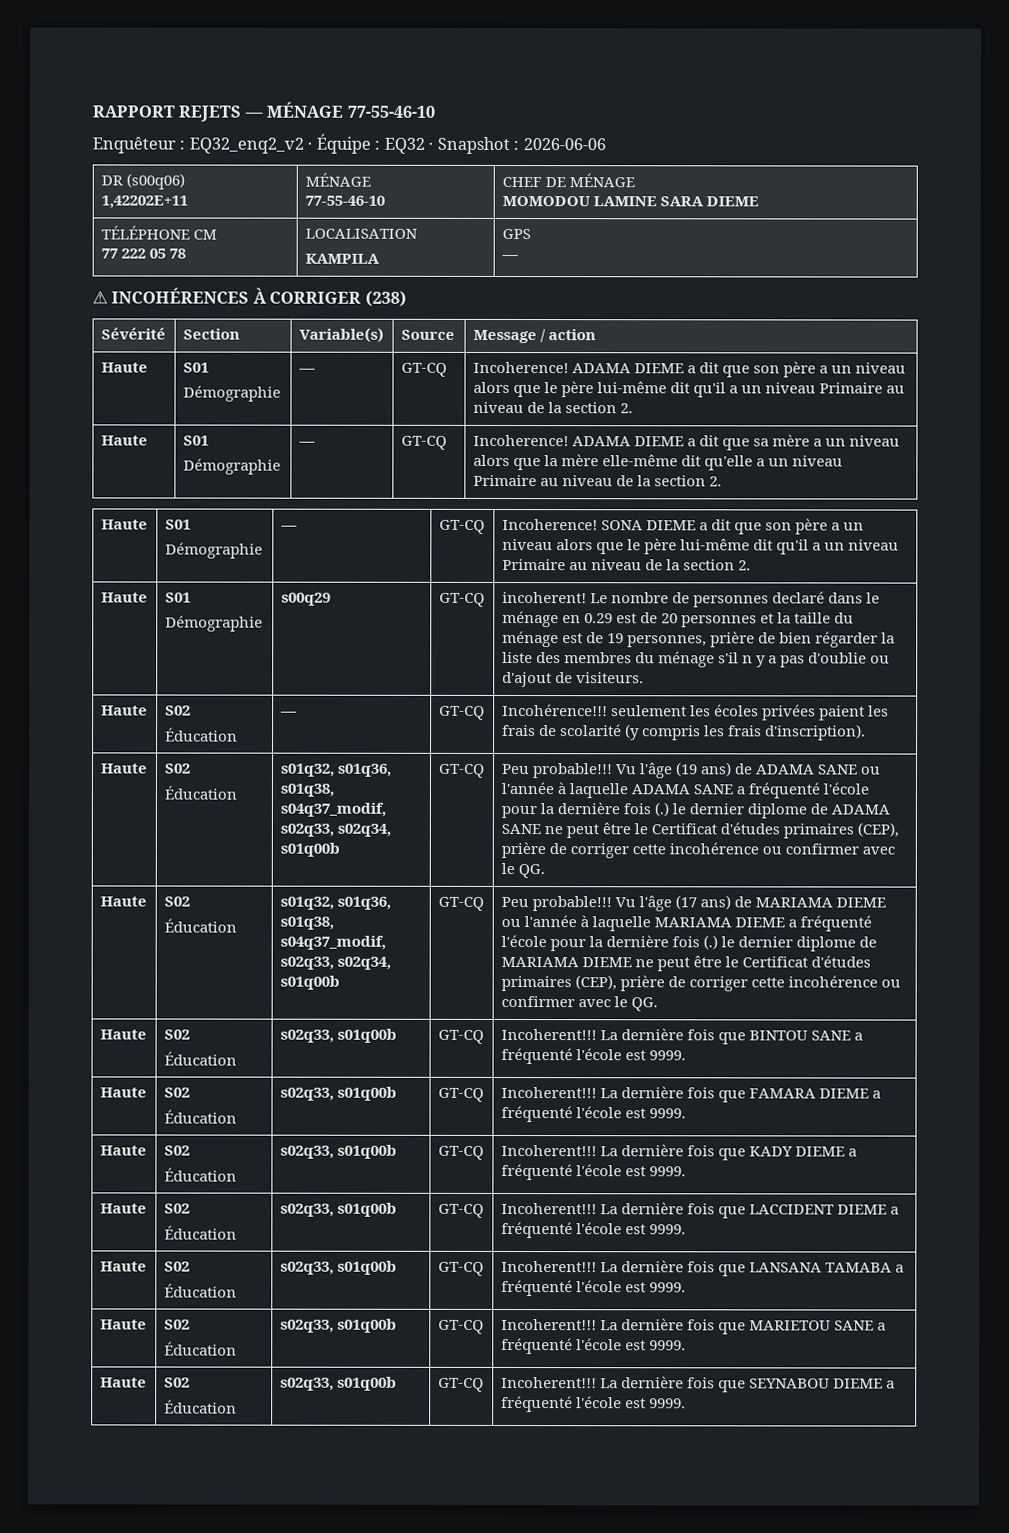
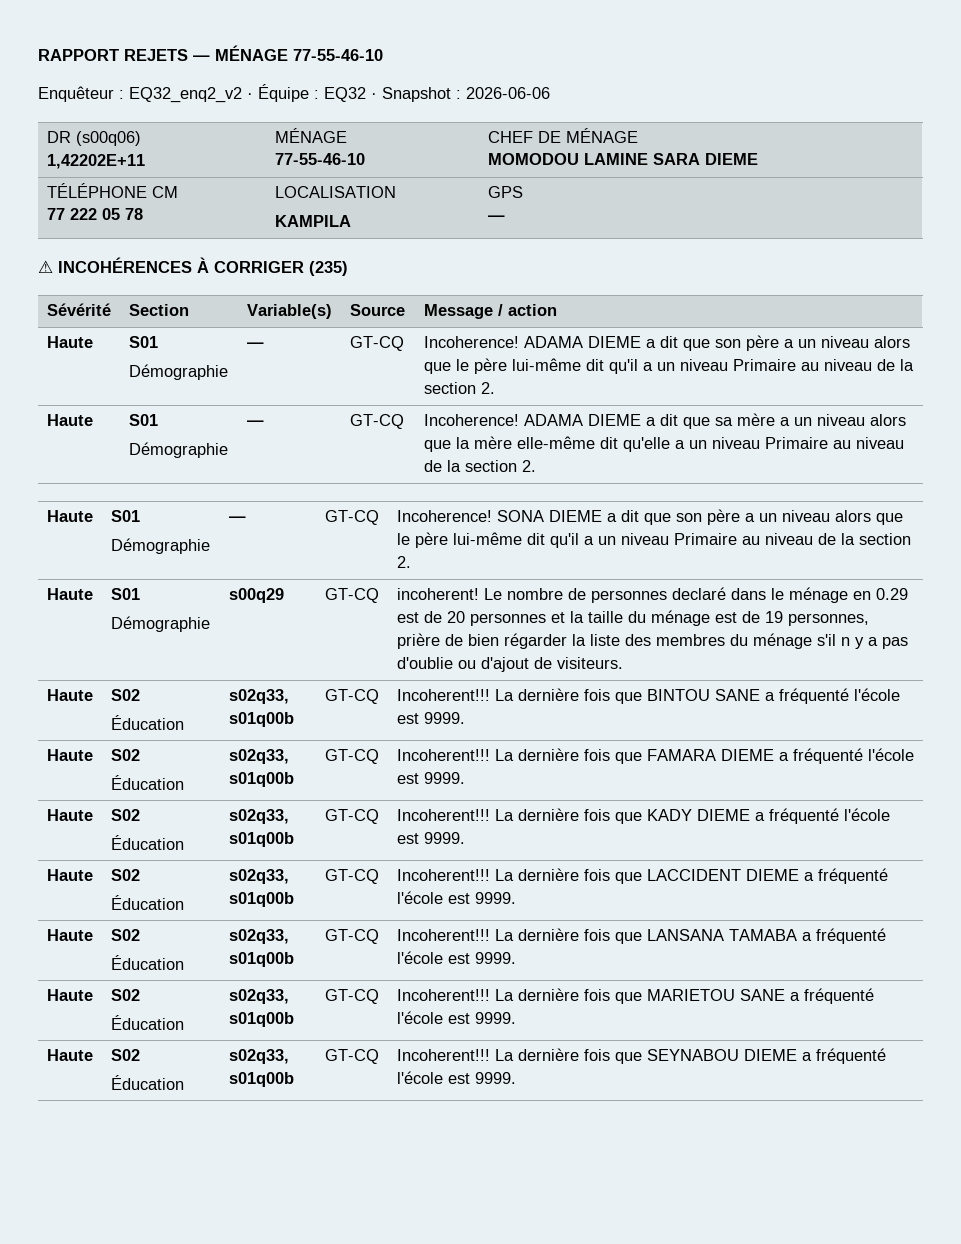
- ⚠ INCOHÉRENCES À CORRIGER (238)
+ ⚠ INCOHÉRENCES À CORRIGER (235)
  Le nombre de personnes declaré dans le ménage en 0.29 est de 20 personnes et la taille du ménage est de 19 personnes, prière de bien régarder la liste des membres du ménage s'il n y a pas d'oublie ou d'ajout de visiteurs.
- Haute | S02
- Éducation | — | GT-CQ | Incohérence!!! seulement les écoles privées paient les frais de scolarité (y compris les frais d'inscription).
- Haute | S02
- Éducation | s01q32, s01q36, s01q38, s04q37_modif, s02q33, s02q34, s01q00b | GT-CQ | Peu probable!!! Vu l'âge (19 ans) de ADAMA SANE ou l'année à laquelle ADAMA SANE a fréquenté l'école pour la dernière fois (.) le dernier diplome de ADAMA SANE ne peut être le Certificat d'études primaires (CEP), prière de corriger cette incohérence ou confirmer avec le QG.
- Haute | S02
- Éducation | s01q32, s01q36, s01q38, s04q37_modif, s02q33, s02q34, s01q00b | GT-CQ | Peu probable!!! Vu l'âge (17 ans) de MARIAMA DIEME ou l'année à laquelle MARIAMA DIEME a fréquenté l'école pour la dernière fois (.) le dernier diplome de MARIAMA DIEME ne peut être le Certificat d'études primaires (CEP), prière de corriger cette incohérence ou confirmer avec le QG.

